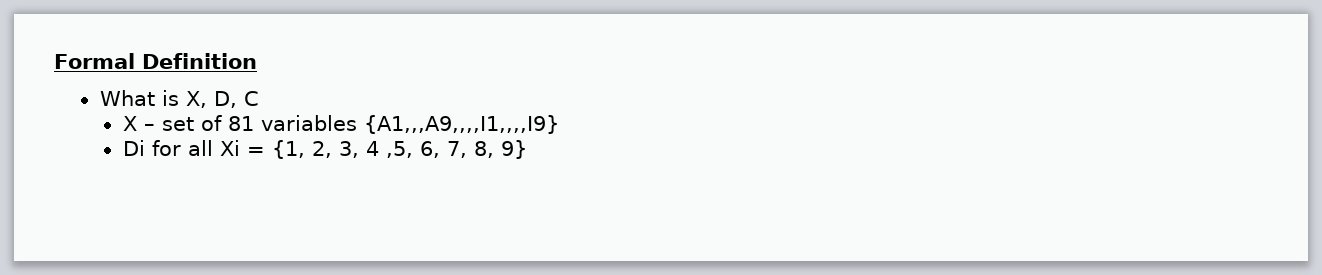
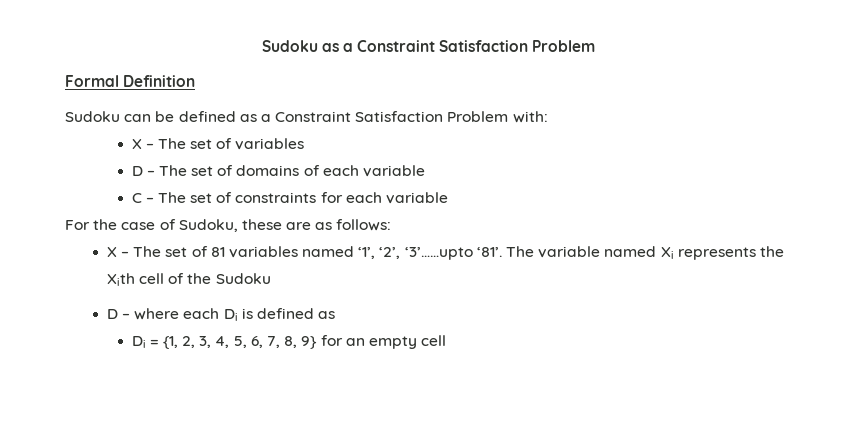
+ Sudoku as a Constraint Satisfaction Problem
  Formal Definition
- What is X, D, C
- X – set of 81 variables {A1,,,A9,,,,I1,,,,I9}
- Di for all Xi = {1, 2, 3, 4 ,5, 6, 7, 8, 9}
+ Sudoku can be defined as a Constraint Satisfaction Problem with:
+ X – The set of variables
+ D – The set of domains of each variable
+ C – The set of constraints for each variable
+ For the case of Sudoku, these are as follows:
+ X – The set of 81 variables named ‘1’, ‘2’, ‘3’……upto ‘81’. The variable named Xi represents the Xith cell of the Sudoku
+ D – where each Di is defined as
+ Di = {1, 2, 3, 4, 5, 6, 7, 8, 9} for an empty cell

